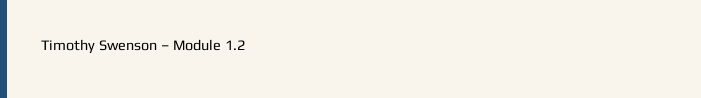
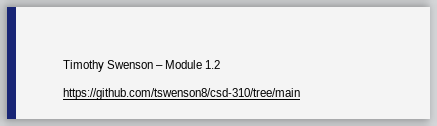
+ https://github.com/tswenson8/csd-310/tree/main

